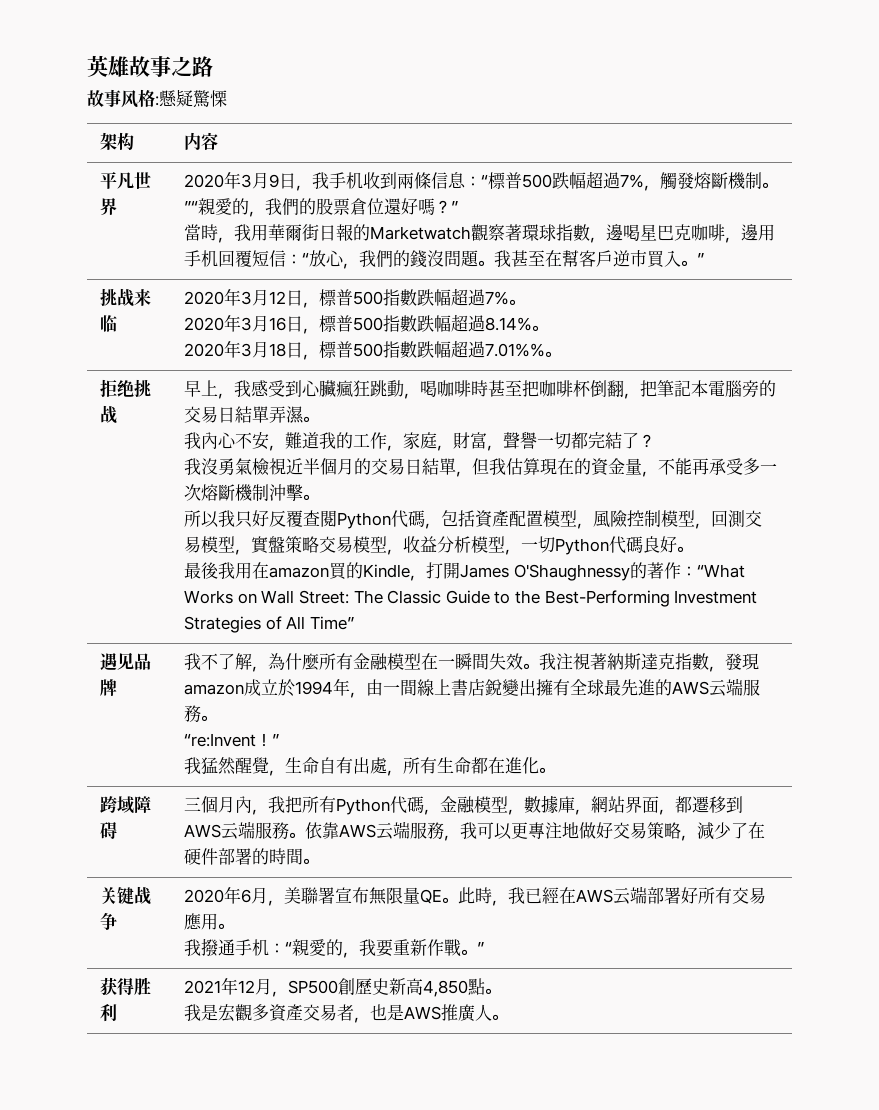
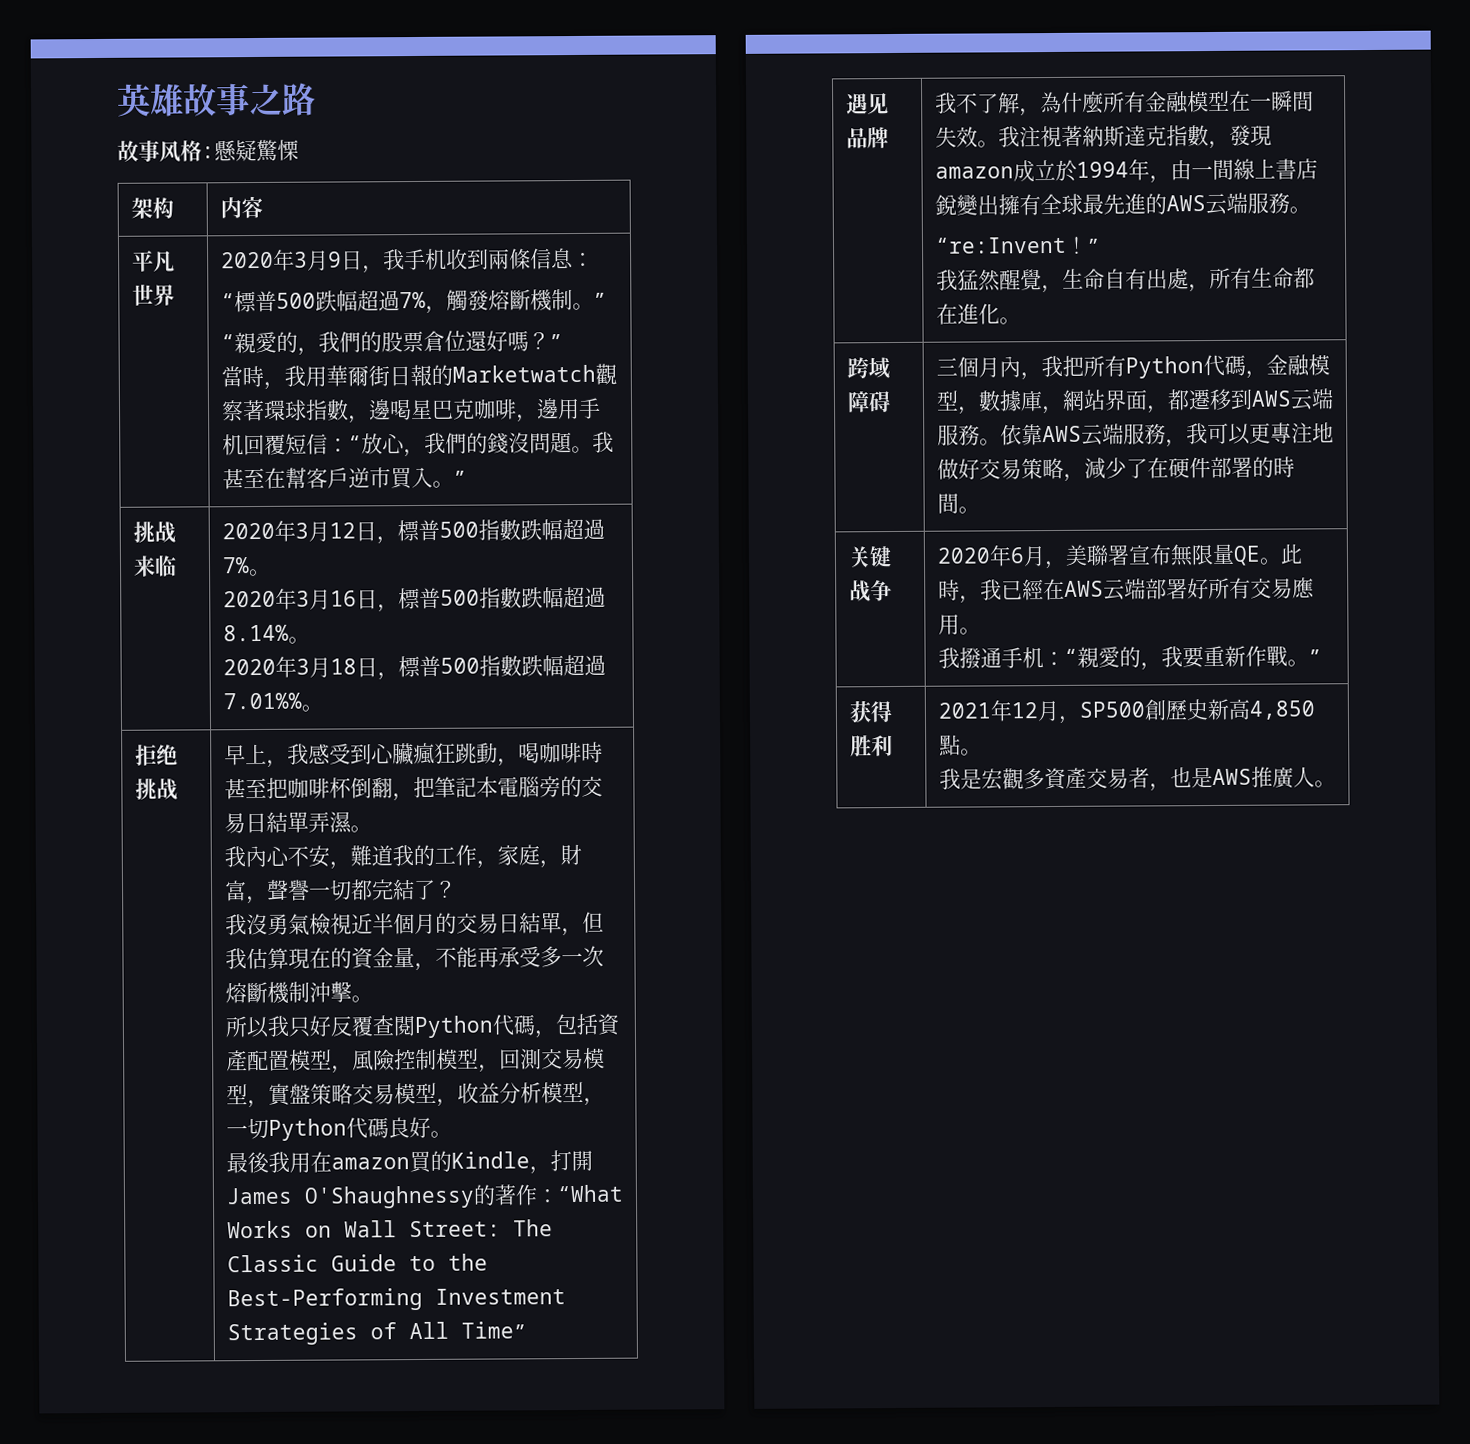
- 2020年3月9日，我手机收到兩條信息：“標普500跌幅超過7%，觸發熔斷機制。”“親愛的，我們的股票倉位還好嗎？”
+ 2020年3月9日，我手机收到兩條信息：
+ “標普500跌幅超過7%，觸發熔斷機制。”
+ “親愛的，我們的股票倉位還好嗎？”

